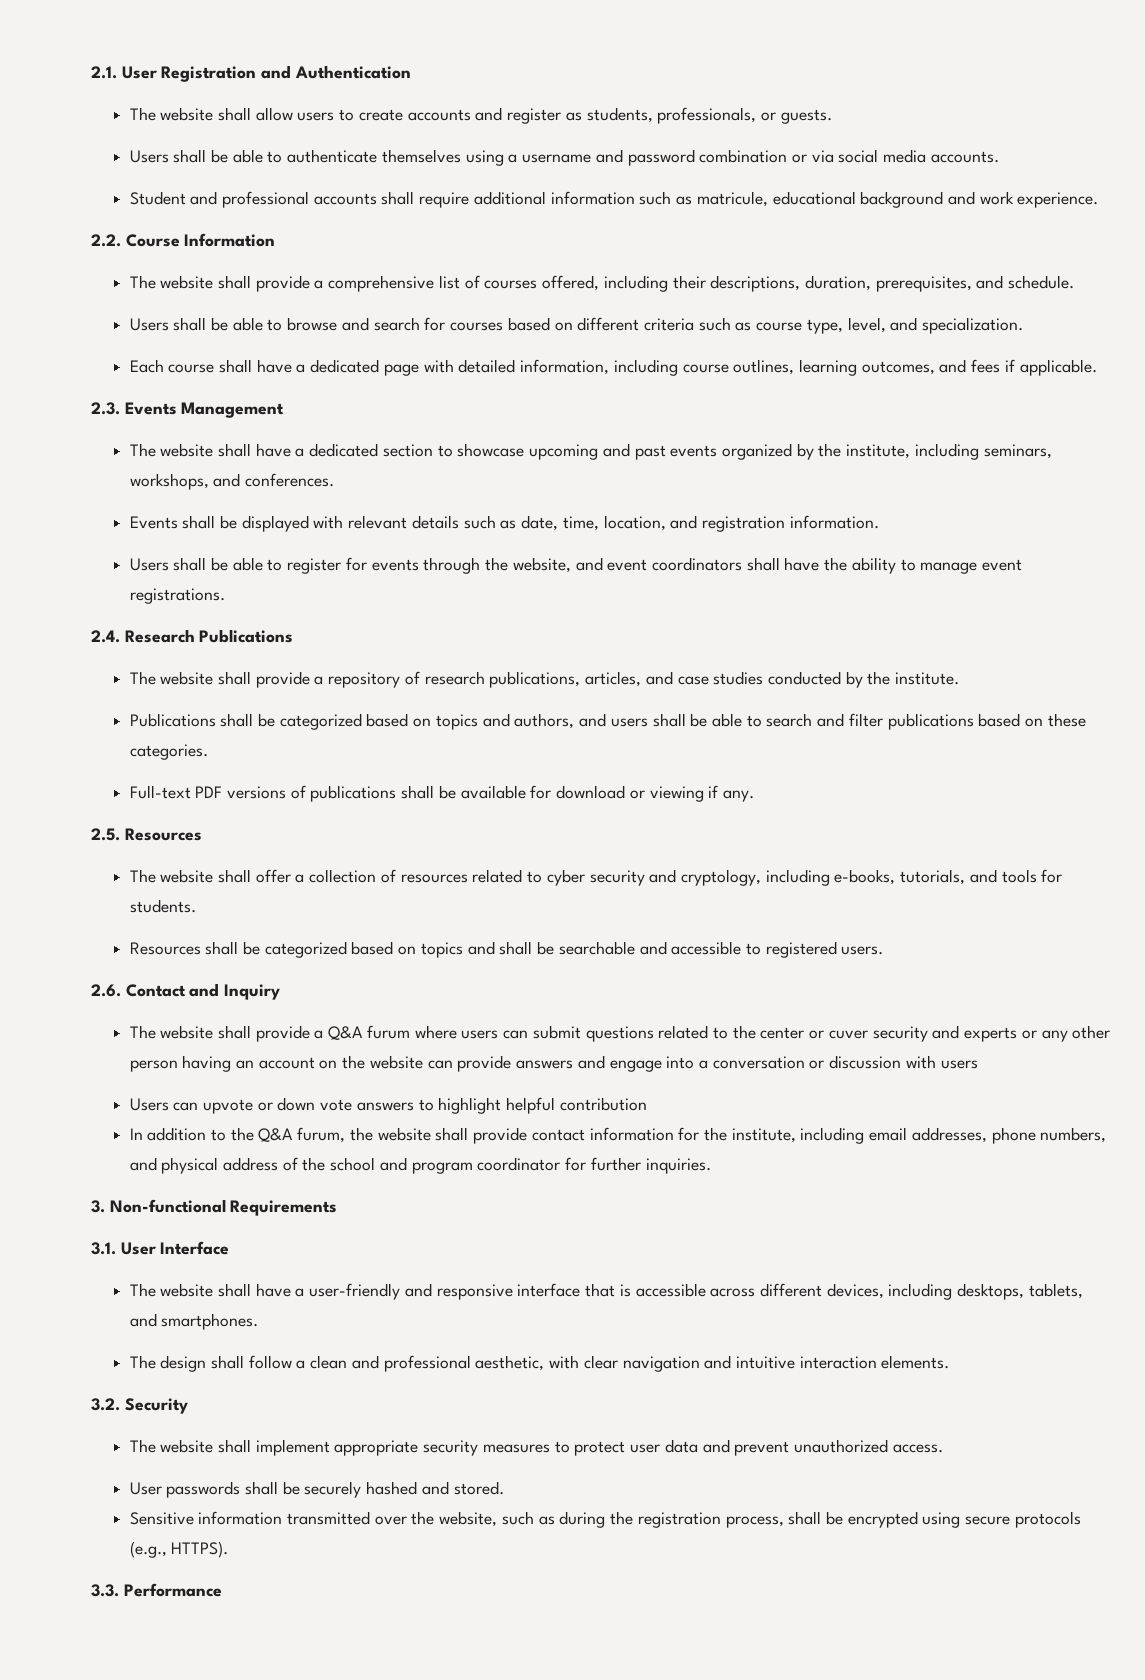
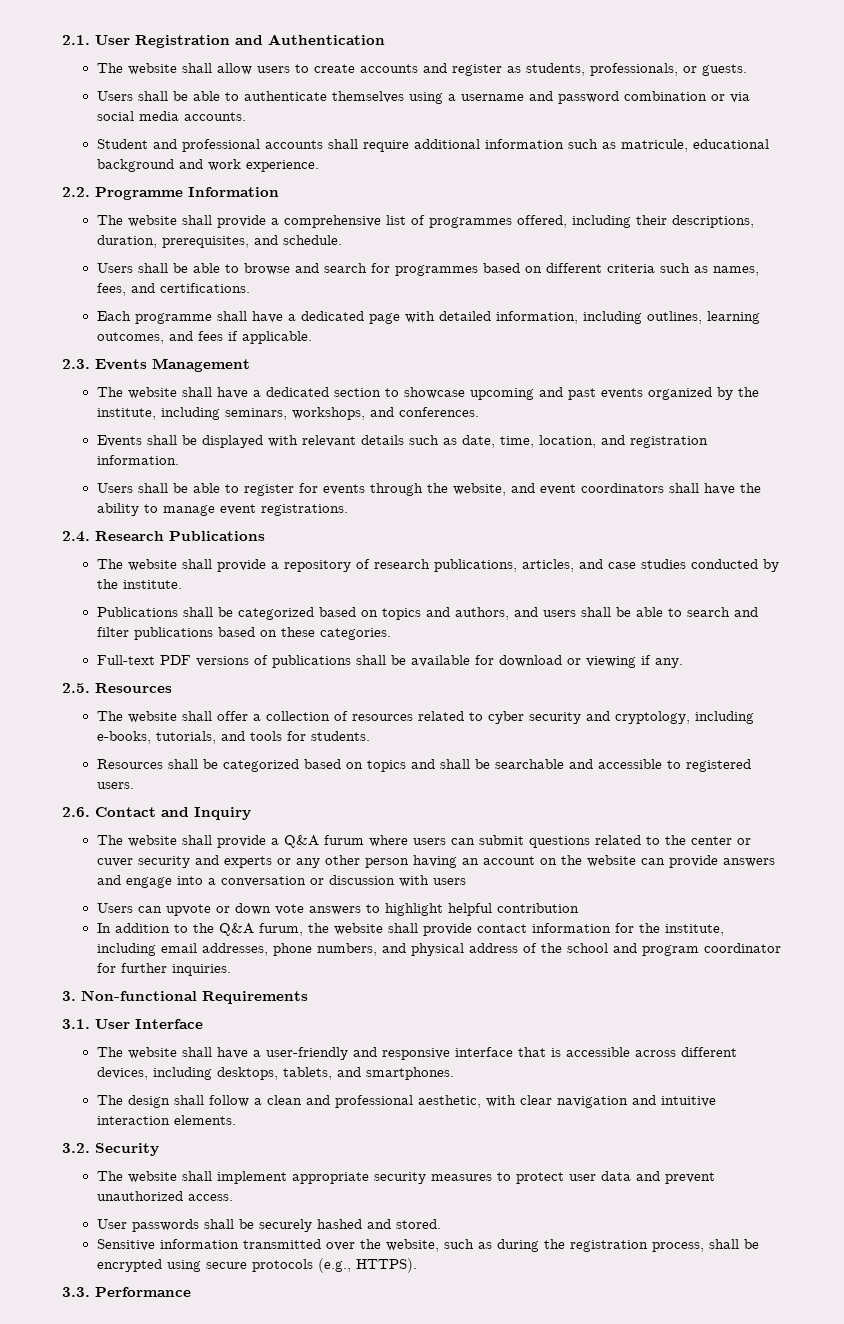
- 2.2. Course Information
+ 2.2. Programme Information
- The website shall provide a comprehensive list of courses offered, including their descriptions, duration, prerequisites, and schedule.
+ The website shall provide a comprehensive list of programmes offered, including their descriptions, duration, prerequisites, and schedule.
- Users shall be able to browse and search for courses based on different criteria such as course type, level, and specialization.
+ Users shall be able to browse and search for programmes based on different criteria such as names, fees, and certifications.
- Each course shall have a dedicated page with detailed information, including course outlines, learning outcomes, and fees if applicable.
+ Each programme shall have a dedicated page with detailed information, including outlines, learning outcomes, and fees if applicable.

